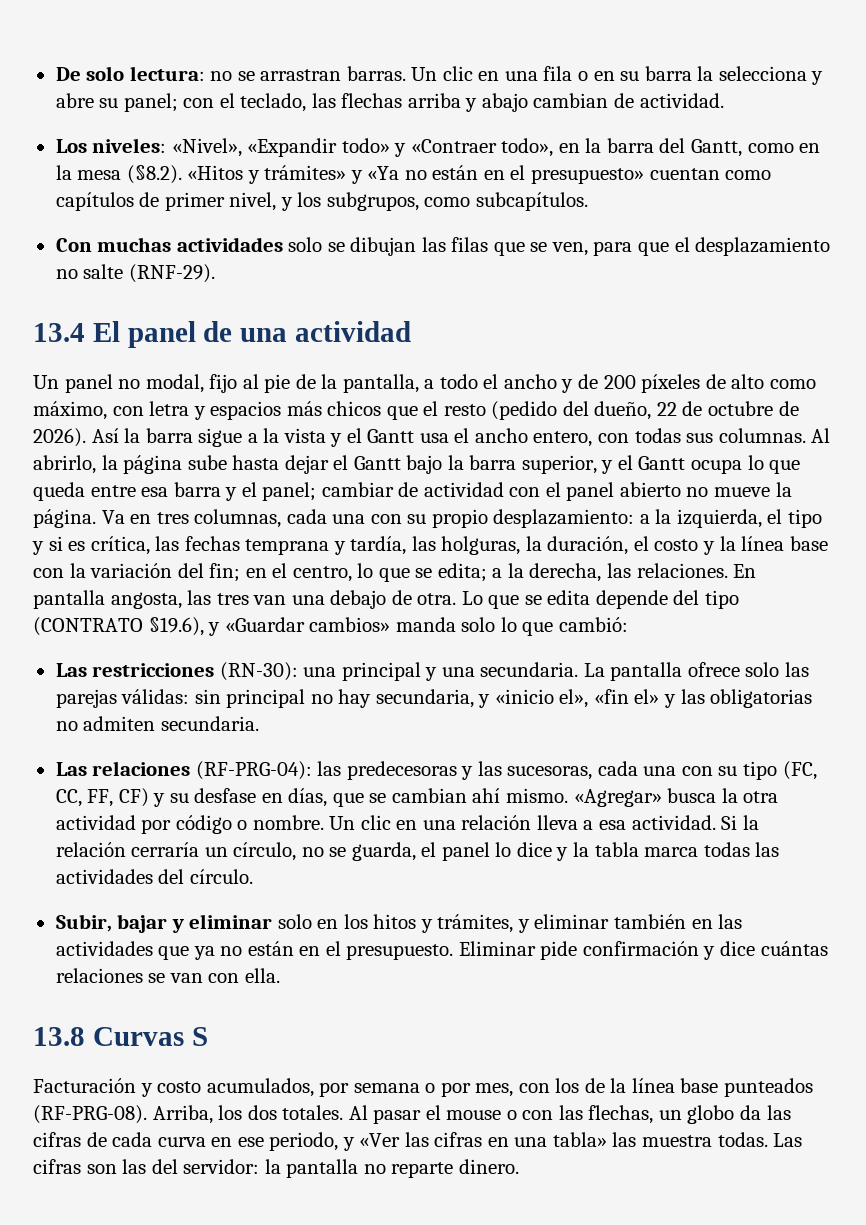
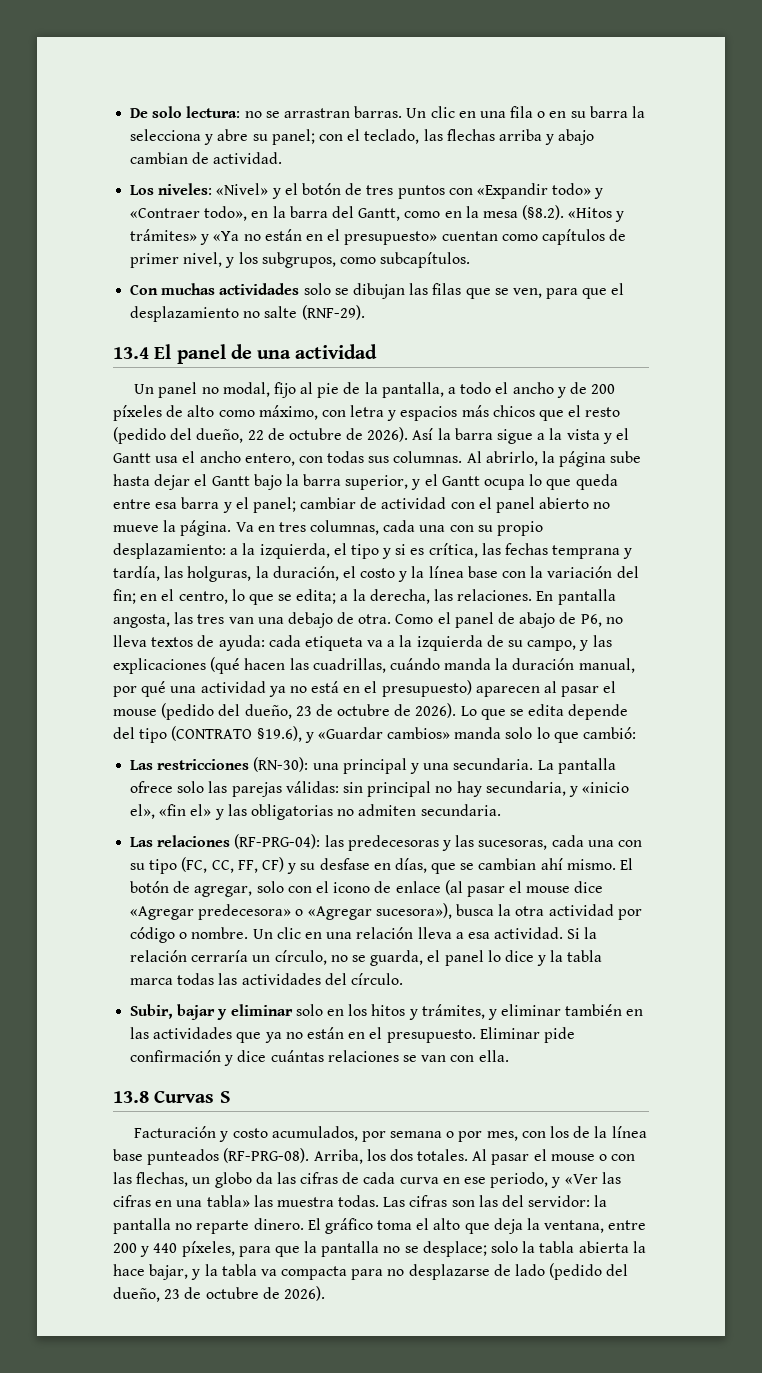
- Los niveles: «Nivel», «Expandir todo» y «Contraer todo», en la barra del Gantt, como en la mesa (§8.2). «Hitos y trámites» y «Ya no están en el presupuesto» cuentan como capítulos de primer nivel, y los subgrupos, como subcapítulos.
+ Los niveles: «Nivel» y el botón de tres puntos con «Expandir todo» y «Contraer todo», en la barra del Gantt, como en la mesa (§8.2). «Hitos y trámites» y «Ya no están en el presupuesto» cuentan como capítulos de primer nivel, y los subgrupos, como subcapítulos.
+ Como el panel de abajo de P6, no lleva textos de ayuda: cada etiqueta va a la izquierda de su campo, y las explicaciones (qué hacen las cuadrillas, cuándo manda la duración manual, por qué una actividad ya no está en el presupuesto) aparecen al pasar el mouse (pedido del dueño, 23 de octubre de 2026).
- «Agregar» busca la otra actividad por código o nombre.
+ El botón de agregar, solo con el icono de enlace (al pasar el mouse dice «Agregar predecesora» o «Agregar sucesora»), busca la otra actividad por código o nombre.
+ El gráfico toma el alto que deja la ventana, entre 200 y 440 píxeles, para que la pantalla no se desplace; solo la tabla abierta la hace bajar, y la tabla va compacta para no desplazarse de lado (pedido del dueño, 23 de octubre de 2026).

